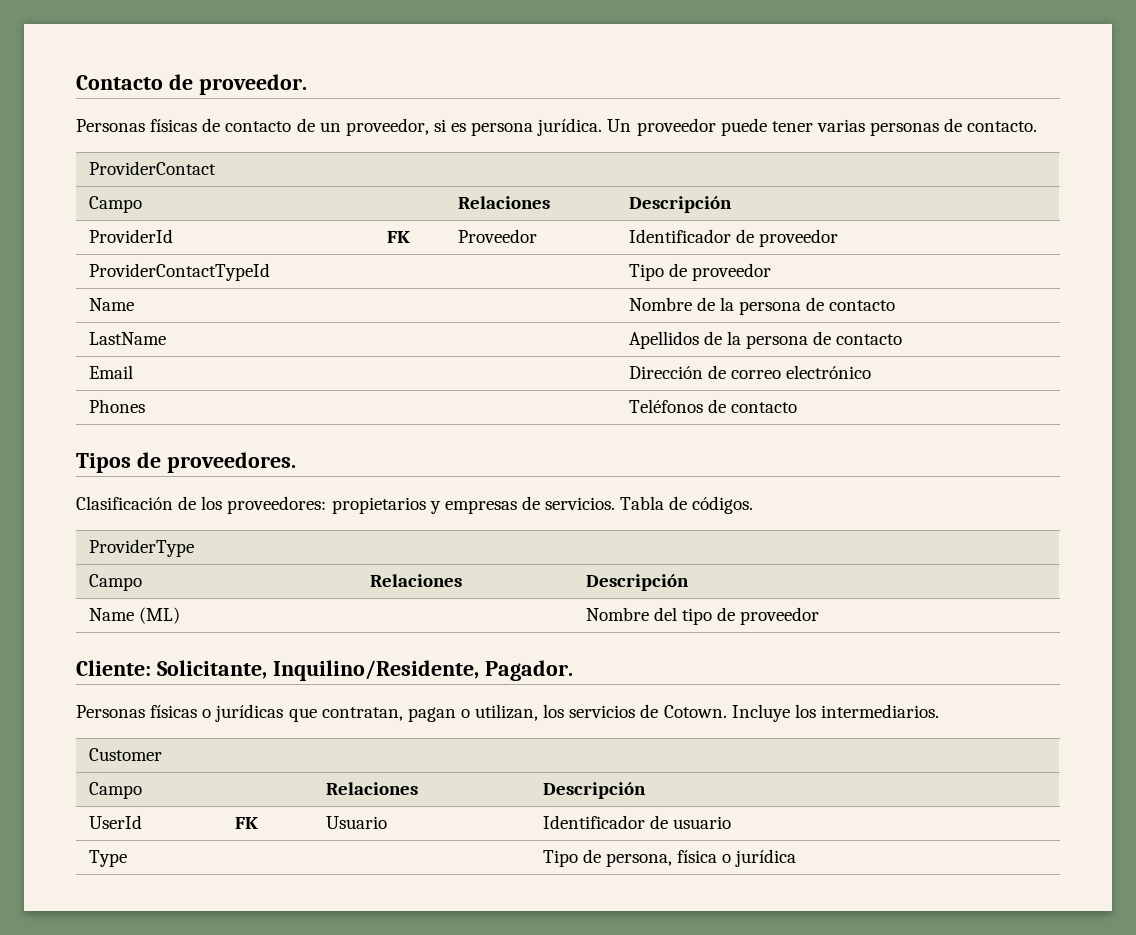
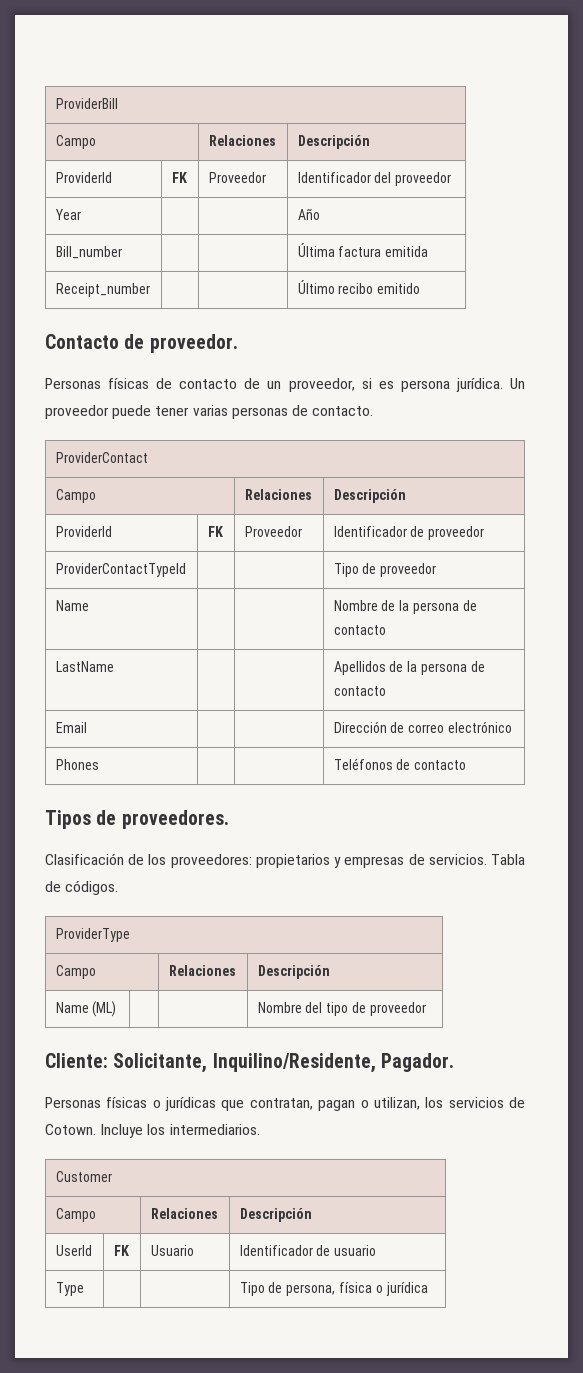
+ ProviderBill
+ Campo | Relaciones | Descripción
+ ProviderId | FK | Proveedor | Identificador del proveedor
+ Year | | | Año
+ Bill_number | | | Última factura emitida
+ Receipt_number | | | Último recibo emitido

